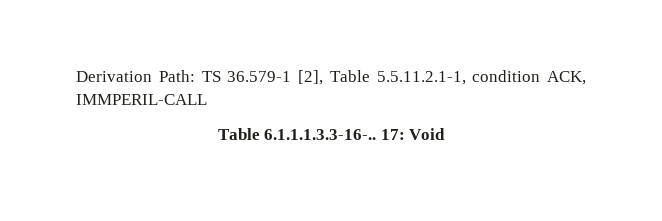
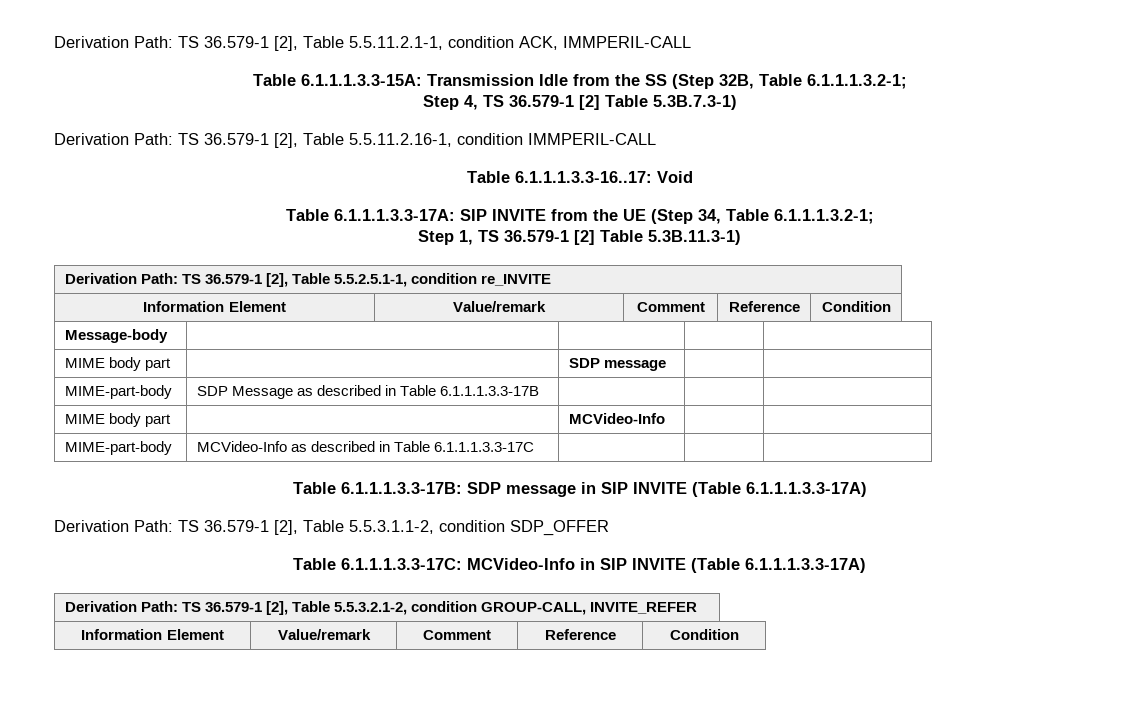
- Table 6.1.1.1.3.3-16-.. 17: Void
+ Table 6.1.1.1.3.3-15A: Transmission Idle from the SS (Step 32B, Table 6.1.1.1.3.2-1;
+ Step 4, TS 36.579-1 [2] Table 5.3B.7.3-1)
+ Derivation Path: TS 36.579-1 [2], Table 5.5.11.2.16-1, condition IMMPERIL-CALL
+ Table 6.1.1.1.3.3-16..17: Void
+ Table 6.1.1.1.3.3-17A: SIP INVITE from the UE (Step 34, Table 6.1.1.1.3.2-1;
+ Step 1, TS 36.579-1 [2] Table 5.3B.11.3-1)
+ Derivation Path: TS 36.579-1 [2], Table 5.5.2.5.1-1, condition re_INVITE
+ Information Element | Value/remark | Comment | Reference | Condition
+ Message-body | | | |
+ MIME body part | | SDP message | |
+ MIME-part-body | SDP Message as described in Table 6.1.1.1.3.3-17B | | |
+ MIME body part | | MCVideo-Info | |
+ MIME-part-body | MCVideo-Info as described in Table 6.1.1.1.3.3-17C | | |
+ Table 6.1.1.1.3.3-17B: SDP message in SIP INVITE (Table 6.1.1.1.3.3-17A)
+ Derivation Path: TS 36.579-1 [2], Table 5.5.3.1.1-2, condition SDP_OFFER
+ Table 6.1.1.1.3.3-17C: MCVideo-Info in SIP INVITE (Table 6.1.1.1.3.3-17A)
+ Derivation Path: TS 36.579-1 [2], Table 5.5.3.2.1-2, condition GROUP-CALL, INVITE_REFER
+ Information Element | Value/remark | Comment | Reference | Condition

